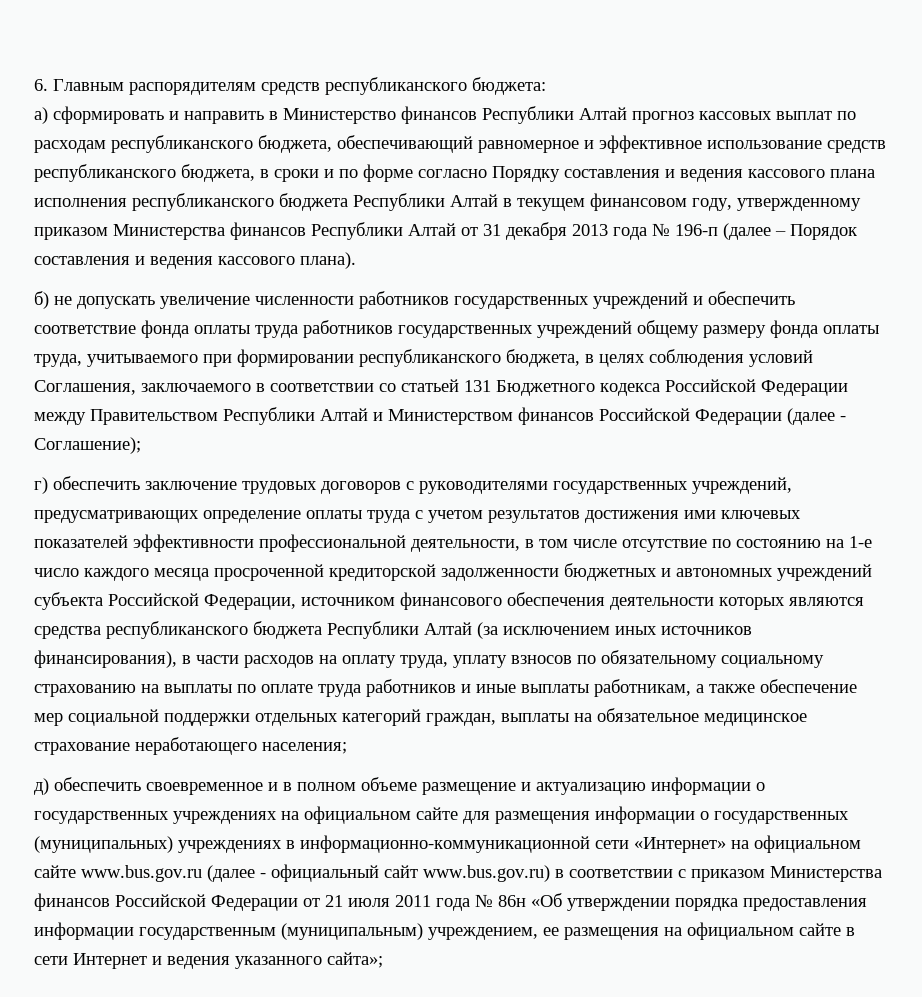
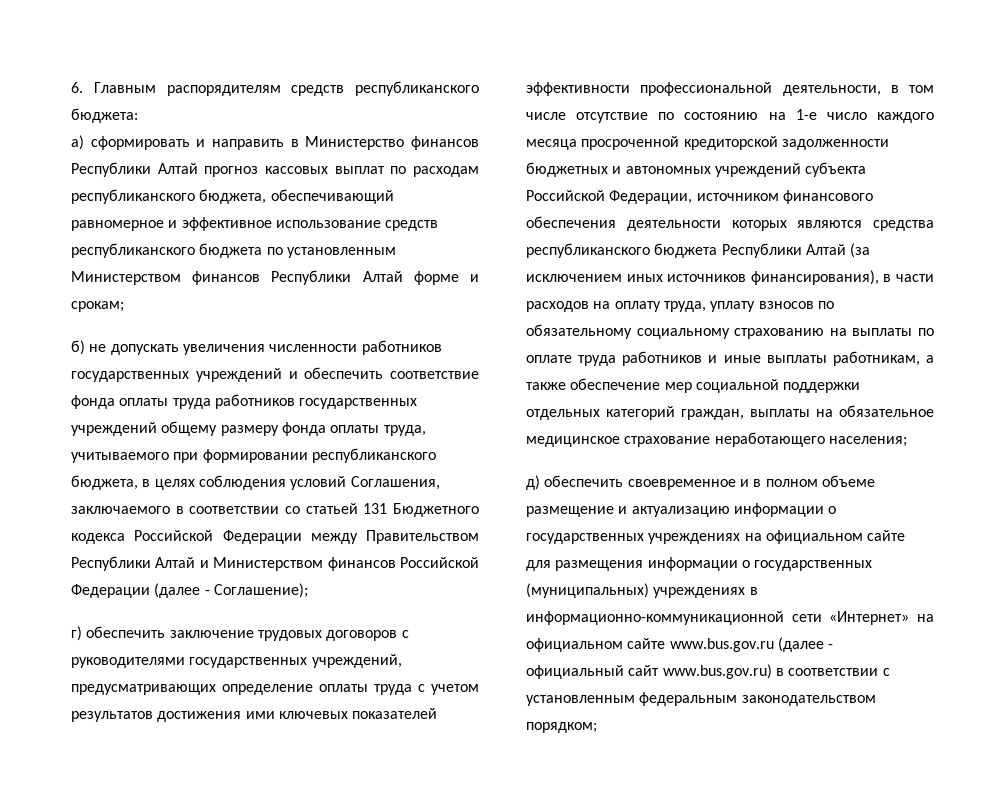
- а) сформировать и направить в Министерство финансов Республики Алтай прогноз кассовых выплат по расходам республиканского бюджета, обеспечивающий равномерное и эффективное использование средств республиканского бюджета, в сроки и по форме согласно Порядку составления и ведения кассового плана исполнения республиканского бюджета Республики Алтай в текущем финансовом году, утвержденному приказом Министерства финансов Республики Алтай от 31 декабря 2013 года № 196-п (далее – Порядок составления и ведения кассового плана).
+ а) сформировать и направить в Министерство финансов Республики Алтай прогноз кассовых выплат по расходам республиканского бюджета, обеспечивающий равномерное и эффективное использование средств республиканского бюджета по установленным Министерством финансов Республики Алтай форме и срокам;
- б) не допускать увеличение численности работников государственных учреждений и обеспечить соответствие фонда оплаты труда работников государственных учреждений общему размеру фонда оплаты труда, учитываемого при формировании республиканского бюджета, в целях соблюдения условий Соглашения, заключаемого в соответствии со статьей 131 Бюджетного кодекса Российской Федерации между Правительством Республики Алтай и Министерством финансов Российской Федерации (далее - Соглашение);
+ б) не допускать увеличения численности работников государственных учреждений и обеспечить соответствие фонда оплаты труда работников государственных учреждений общему размеру фонда оплаты труда, учитываемого при формировании республиканского бюджета, в целях соблюдения условий Соглашения, заключаемого в соответствии со статьей 131 Бюджетного кодекса Российской Федерации между Правительством Республики Алтай и Министерством финансов Российской Федерации (далее - Соглашение);
- д) обеспечить своевременное и в полном объеме размещение и актуализацию информации о государственных учреждениях на официальном сайте для размещения информации о государственных (муниципальных) учреждениях в информационно-коммуникационной сети «Интернет» на официальном сайте www.bus.gov.ru (далее - официальный сайт www.bus.gov.ru) в соответствии с приказом Министерства финансов Российской Федерации от 21 июля 2011 года № 86н «Об утверждении порядка предоставления информации государственным (муниципальным) учреждением, ее размещения на официальном сайте в сети Интернет и ведения указанного сайта»;
+ д) обеспечить своевременное и в полном объеме размещение и актуализацию информации о государственных учреждениях на официальном сайте для размещения информации о государственных (муниципальных) учреждениях в информационно-коммуникационной сети «Интернет» на официальном сайте www.bus.gov.ru (далее - официальный сайт www.bus.gov.ru) в соответствии с установленным федеральным законодательством порядком;

